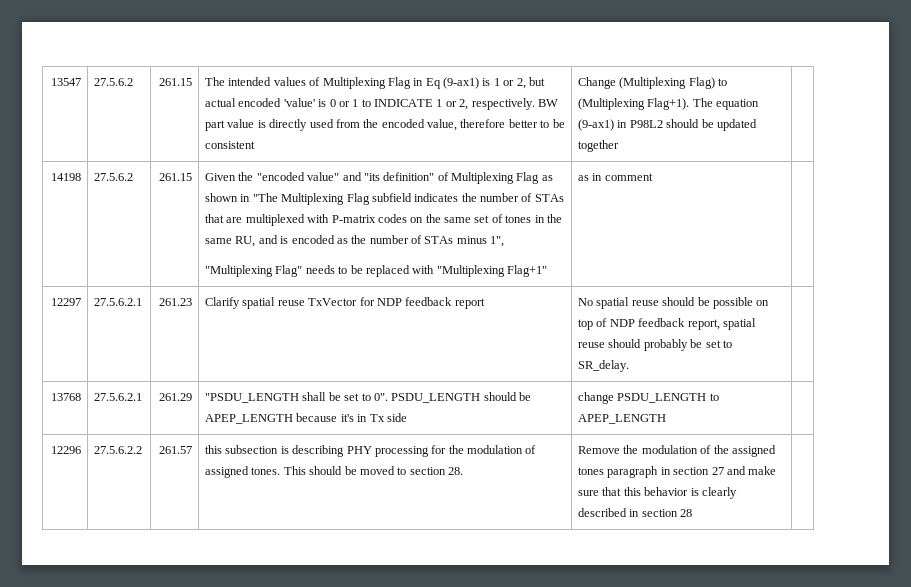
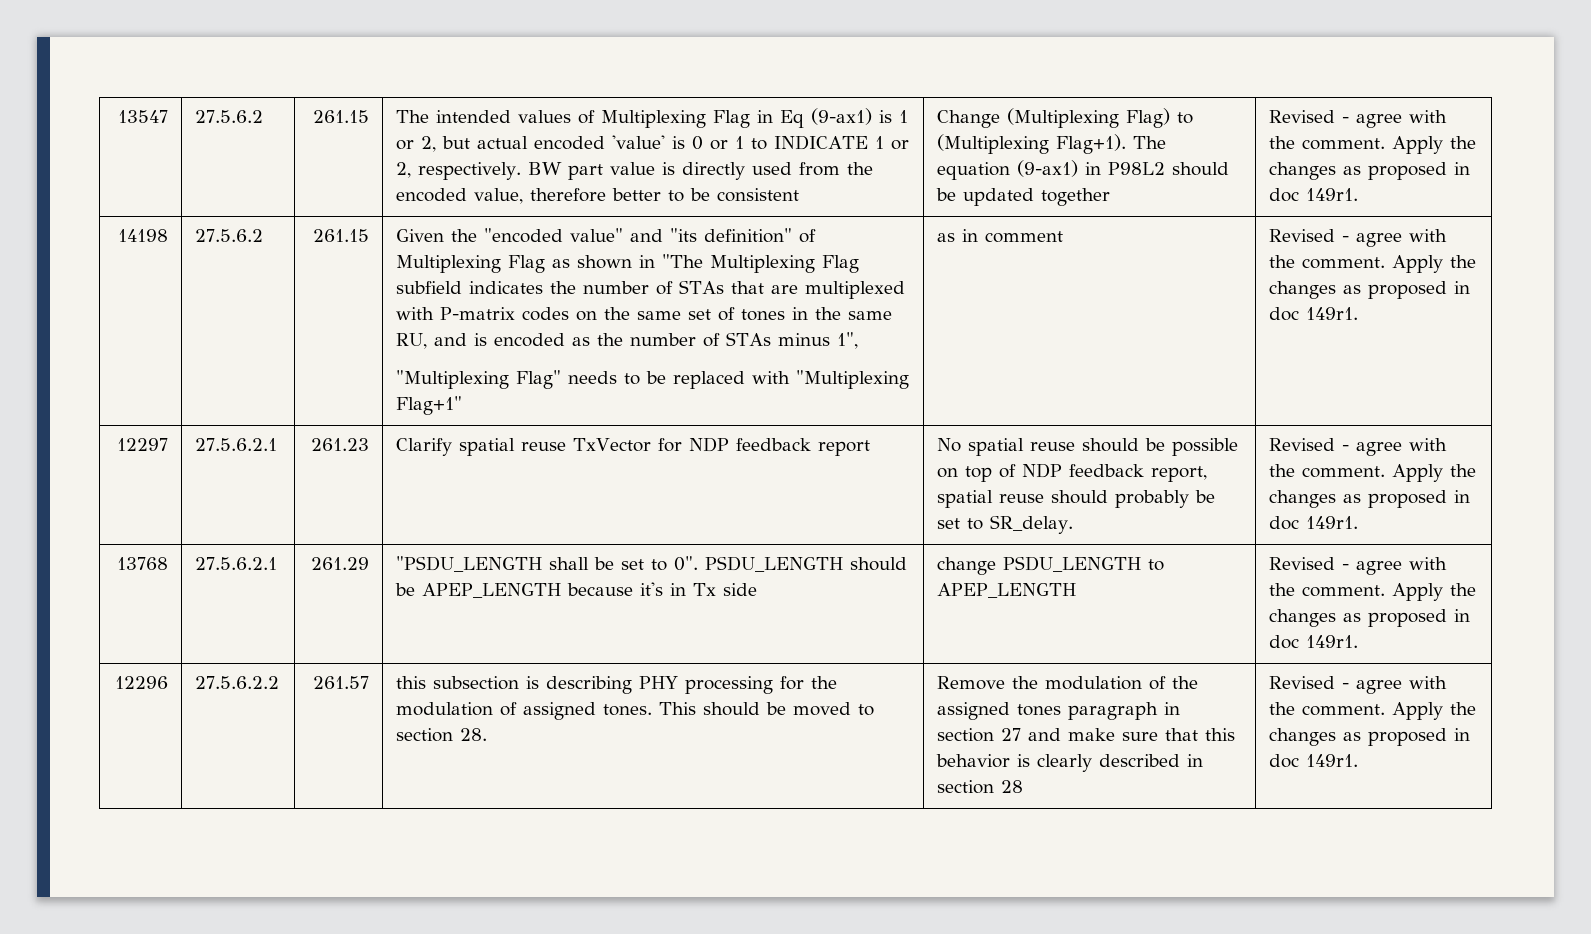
- The equation (9-ax1) in P98L2 should be updated together
+ The equation (9-ax1) in P98L2 should be updated together | Revised - agree with the comment. Apply the changes as proposed in doc 149r1.
- as in comment
+ as in comment | Revised - agree with the comment. Apply the changes as proposed in doc 149r1.
- No spatial reuse should be possible on top of NDP feedback report, spatial reuse should probably be set to SR_delay.
+ No spatial reuse should be possible on top of NDP feedback report, spatial reuse should probably be set to SR_delay. | Revised - agree with the comment. Apply the changes as proposed in doc 149r1.
- 13768 | 27.5.6.2.1 | 261.29 | "PSDU_LENGTH shall be set to 0". PSDU_LENGTH should be APEP_LENGTH because it's in Tx side | change PSDU_LENGTH to APEP_LENGTH |
+ 13768 | 27.5.6.2.1 | 261.29 | "PSDU_LENGTH shall be set to 0". PSDU_LENGTH should be APEP_LENGTH because it's in Tx side | change PSDU_LENGTH to APEP_LENGTH | Revised - agree with the comment. Apply the changes as proposed in doc 149r1.
- Remove the modulation of the assigned tones paragraph in section 27 and make sure that this behavior is clearly described in section 28
+ Remove the modulation of the assigned tones paragraph in section 27 and make sure that this behavior is clearly described in section 28 | Revised - agree with the comment. Apply the changes as proposed in doc 149r1.

